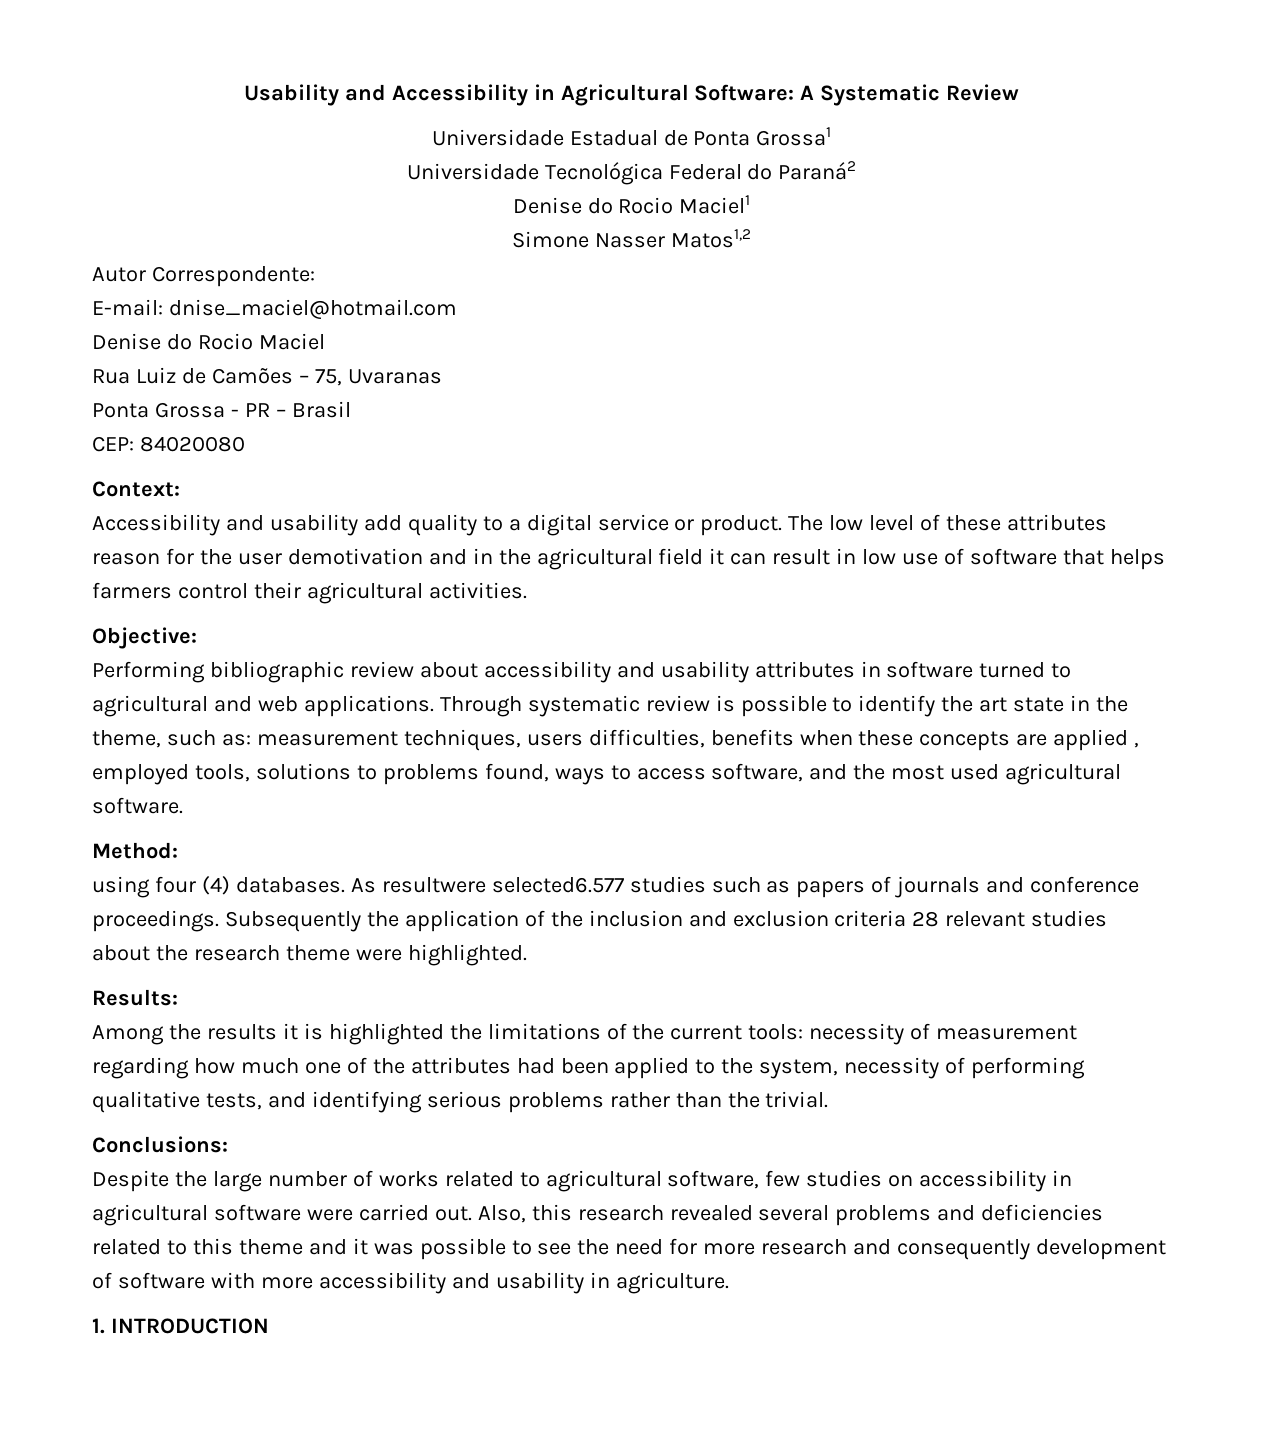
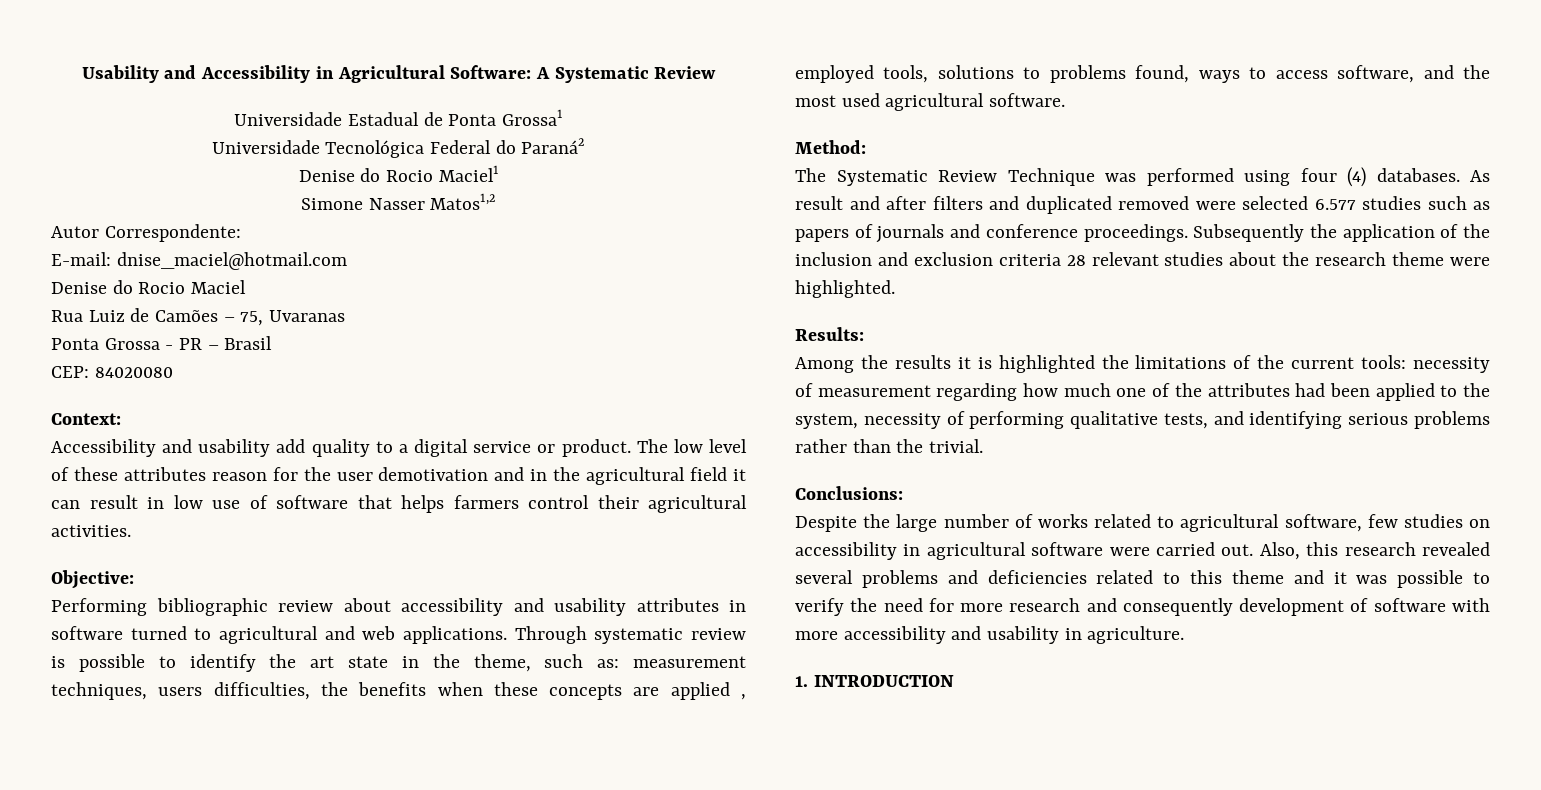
- Through systematic review is possible to identify the art state in the theme, such as: measurement techniques, users difficulties, benefits when these concepts are applied , employed tools, solutions to problems found, ways to access software, and the most used agricultural software.
+ Through systematic review is possible to identify the art state in the theme, such as: measurement techniques, users difficulties, the benefits when these concepts are applied , employed tools, solutions to problems found, ways to access software, and the most used agricultural software.
- using four (4) databases.
+ The Systematic Review Technique was performed using four (4) databases.
- As resultwere selected6.577 studies such as papers of journals and conference proceedings.
+ As result and after filters and duplicated removed were selected 6.577 studies such as papers of journals and conference proceedings.
- Also, this research revealed several problems and deficiencies related to this theme and it was possible to see the need for more research and consequently development of software with more accessibility and usability in agriculture.
+ Also, this research revealed several problems and deficiencies related to this theme and it was possible to verify the need for more research and consequently development of software with more accessibility and usability in agriculture.

